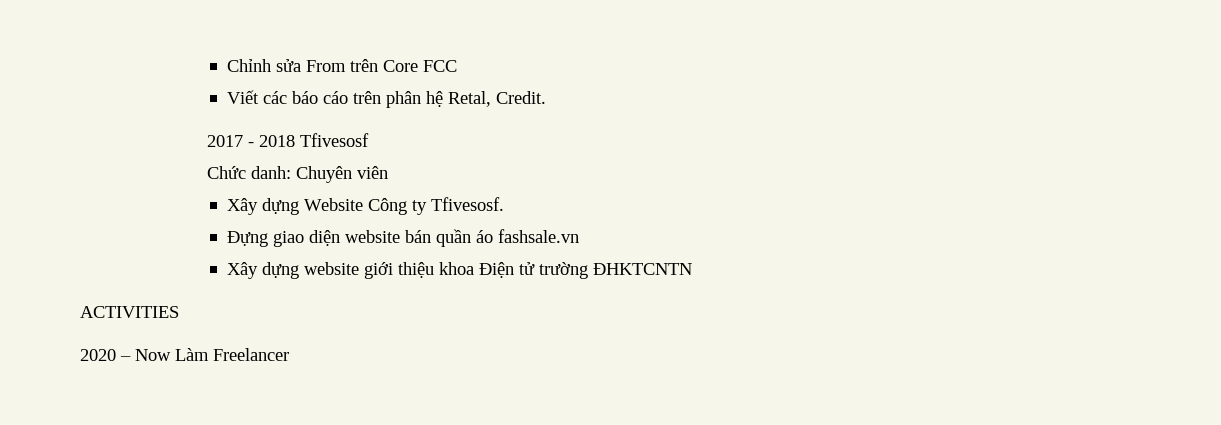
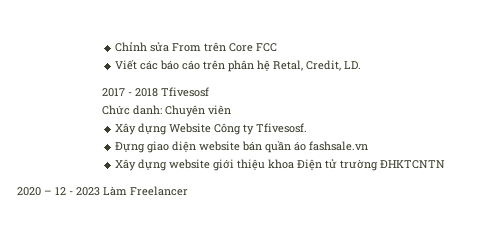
- Viết các báo cáo trên phân hệ Retal, Credit.
+ Viết các báo cáo trên phân hệ Retal, Credit, LD.
- ACTIVITIES
- 2020 – Now Làm Freelancer
+ 2020 – 12 - 2023 Làm Freelancer

